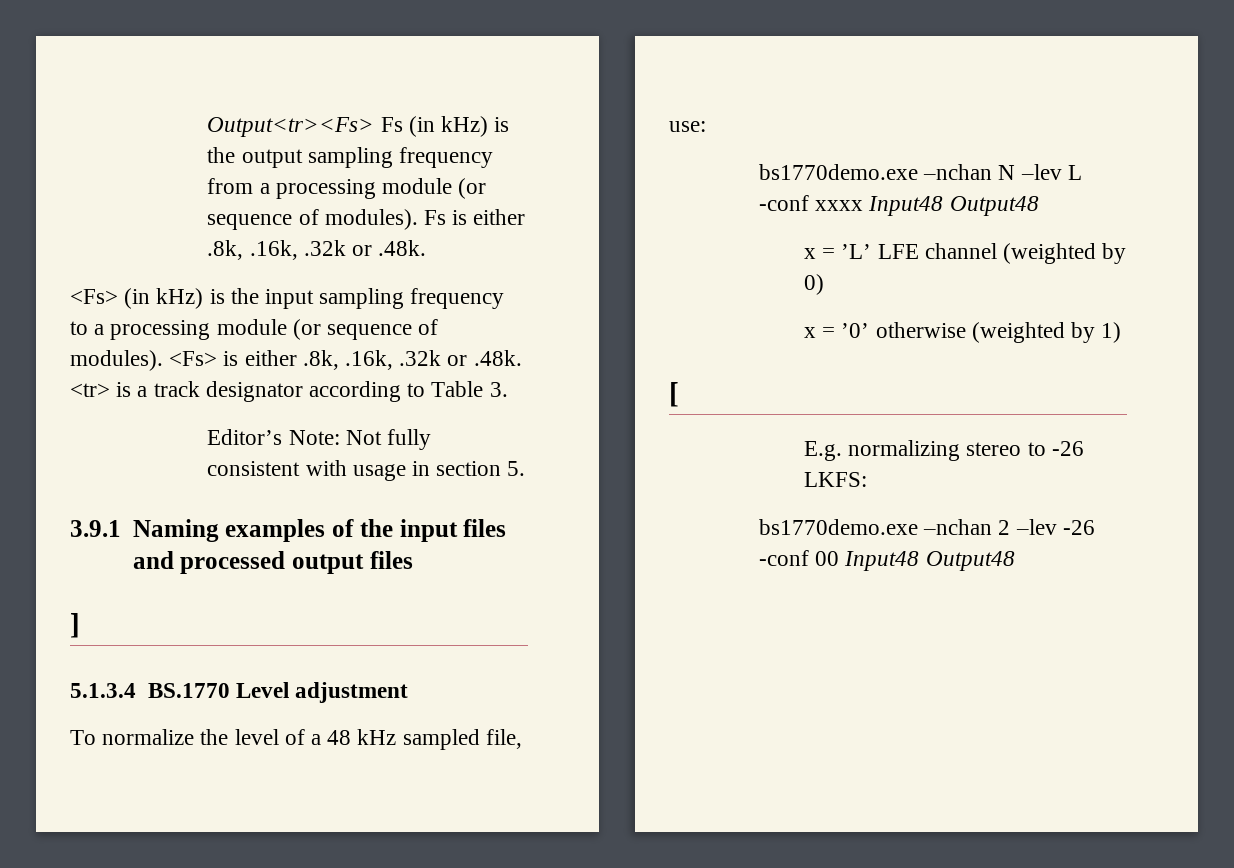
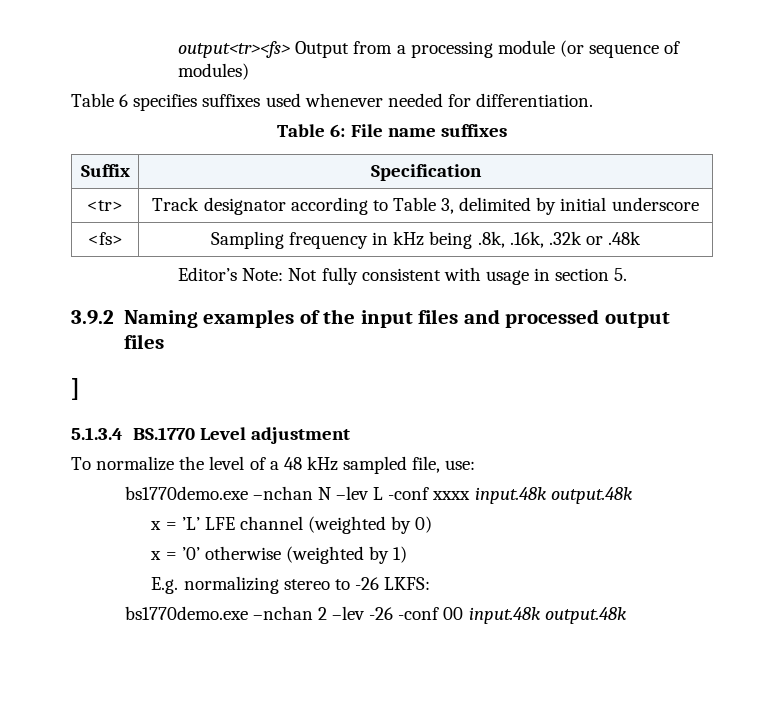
- Output<tr><Fs> Fs (in kHz) is the output sampling frequency from a processing module (or sequence of modules). Fs is either .8k, .16k, .32k or .48k.
- <Fs> (in kHz) is the input sampling frequency to a processing module (or sequence of modules). <Fs> is either .8k, .16k, .32k or .48k. <tr> is a track designator according to Table 3.
+ output<tr><fs> Output from a processing module (or sequence of modules)
+ Table 6 specifies suffixes used whenever needed for differentiation.
+ Table 6: File name suffixes
+ Suffix | Specification
+ <tr> | Track designator according to Table 3, delimited by initial underscore
+ <fs> | Sampling frequency in kHz being .8k, .16k, .32k or .48k
- 3.9.1 Naming examples of the input files and processed output files
+ 3.9.2 Naming examples of the input files and processed output files
- bs1770demo.exe –nchan N –lev L -conf xxxx Input48 Output48
+ bs1770demo.exe –nchan N –lev L -conf xxxx input.48k output.48k
- [
- bs1770demo.exe –nchan 2 –lev -26 -conf 00 Input48 Output48
+ bs1770demo.exe –nchan 2 –lev -26 -conf 00 input.48k output.48k

